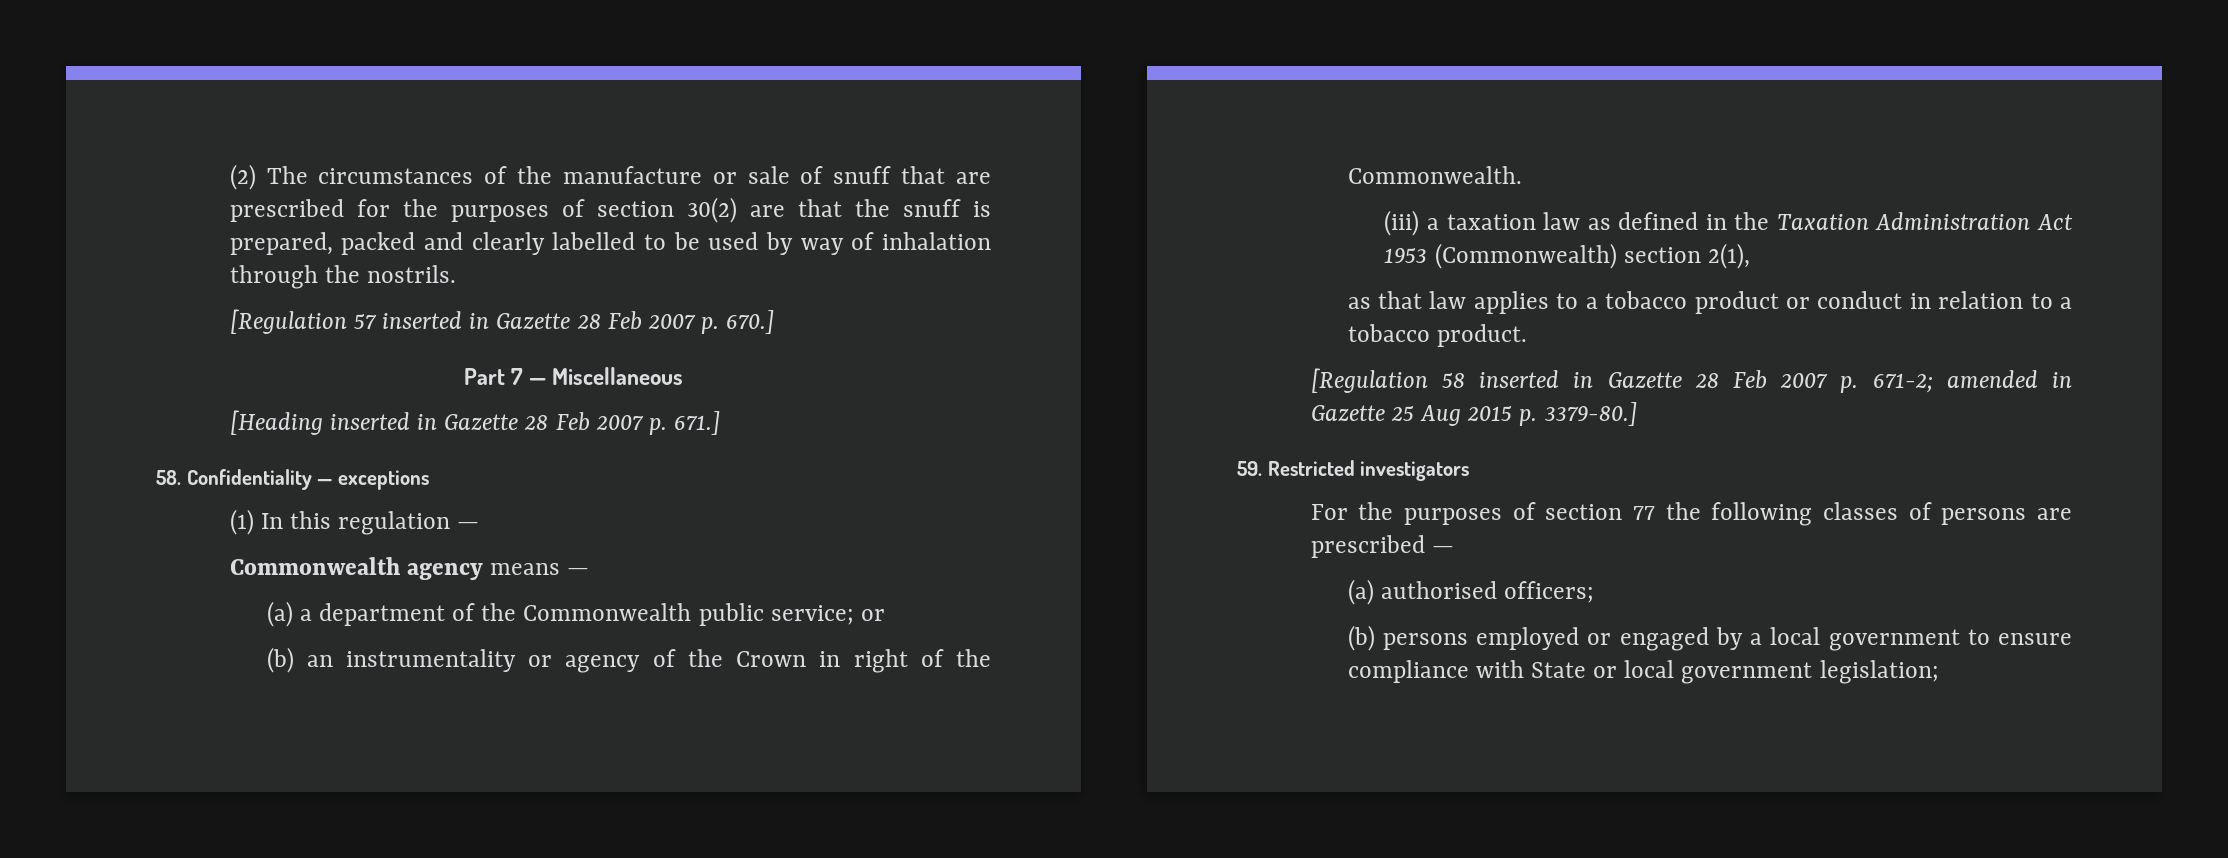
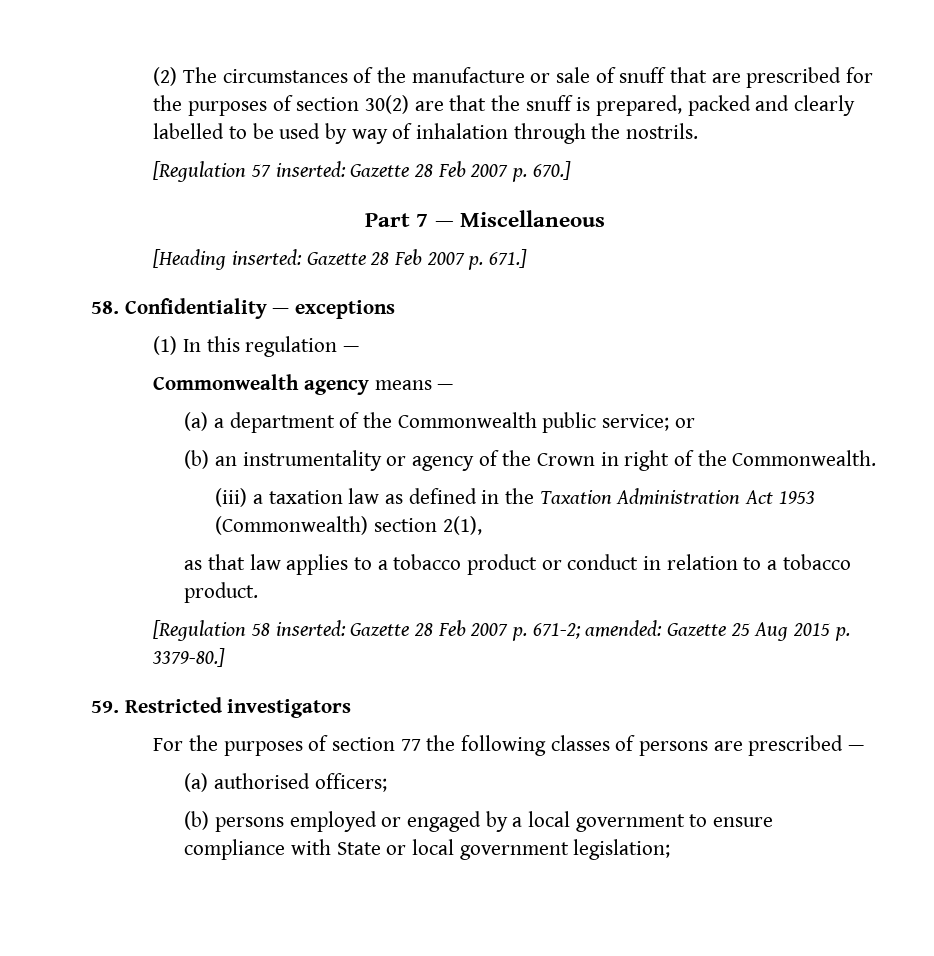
- [Regulation 57 inserted in Gazette 28 Feb 2007 p. 670.]
+ [Regulation 57 inserted: Gazette 28 Feb 2007 p. 670.]
- [Heading inserted in Gazette 28 Feb 2007 p. 671.]
+ [Heading inserted: Gazette 28 Feb 2007 p. 671.]
- [Regulation 58 inserted in Gazette 28 Feb 2007 p. 671-2; amended in Gazette 25 Aug 2015 p. 3379-80.]
+ [Regulation 58 inserted: Gazette 28 Feb 2007 p. 671-2; amended: Gazette 25 Aug 2015 p. 3379-80.]

